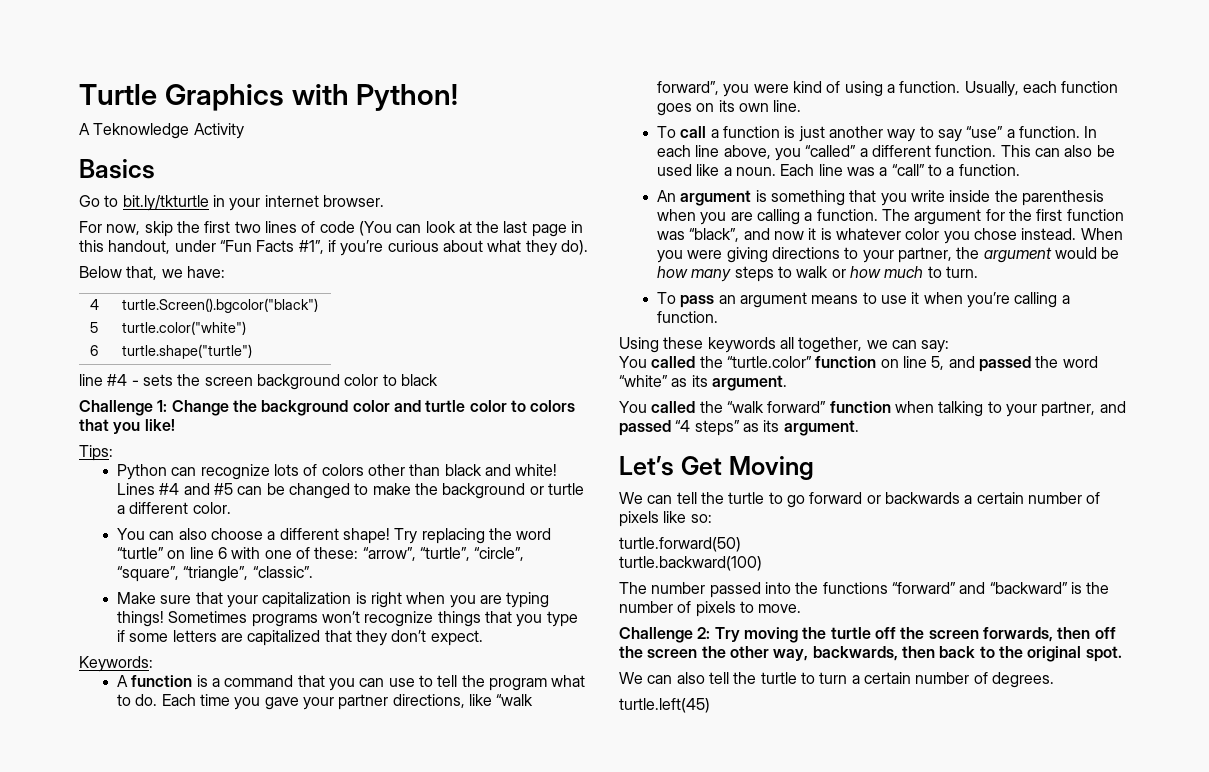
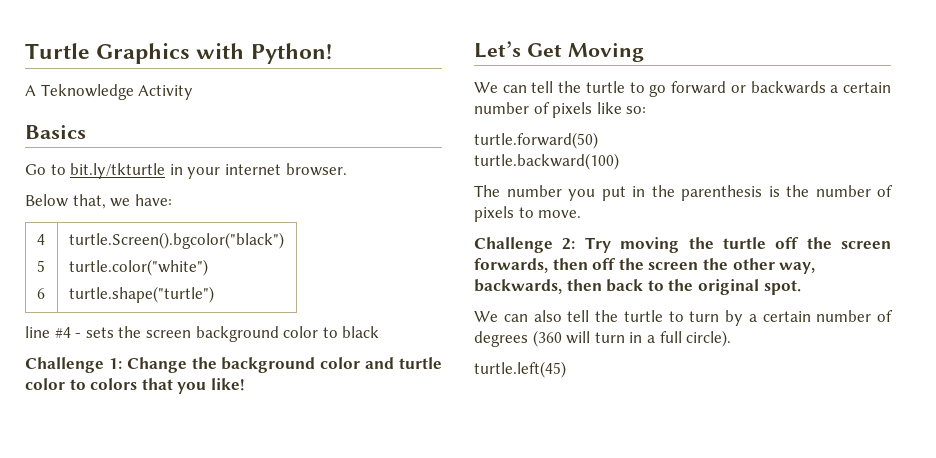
- For now, skip the first two lines of code (You can look at the last page in this handout, under “Fun Facts #1”, if you’re curious about what they do).
- Tips:
- Python can recognize lots of colors other than black and white! Lines #4 and #5 can be changed to make the background or turtle a different color.
- You can also choose a different shape! Try replacing the word “turtle” on line 6 with one of these: “arrow”, “turtle”, “circle”, “square”, “triangle”, “classic”.
- Make sure that your capitalization is right when you are typing things! Sometimes programs won’t recognize things that you type if some letters are capitalized that they don’t expect.
- Keywords:
- A function is a command that you can use to tell the program what to do. Each time you gave your partner directions, like “walk forward”, you were kind of using a function. Usually, each function goes on its own line.
- To call a function is just another way to say “use” a function. In each line above, you “called” a different function. This can also be used like a noun. Each line was a “call” to a function.
- An argument is something that you write inside the parenthesis when you are calling a function. The argument for the first function was “black”, and now it is whatever color you chose instead. When you were giving directions to your partner, the argument would be how many steps to walk or how much to turn.
- To pass an argument means to use it when you’re calling a function.
- Using these keywords all together, we can say:
- You called the “turtle.color” function on line 5, and passed the word “white” as its argument.
- You called the “walk forward” function when talking to your partner, and passed “4 steps” as its argument.
- The number passed into the functions “forward” and “backward” is the number of pixels to move.
+ The number you put in the parenthesis is the number of pixels to move.
- We can also tell the turtle to turn a certain number of degrees.
+ We can also tell the turtle to turn by a certain number of degrees (360 will turn in a full circle).

